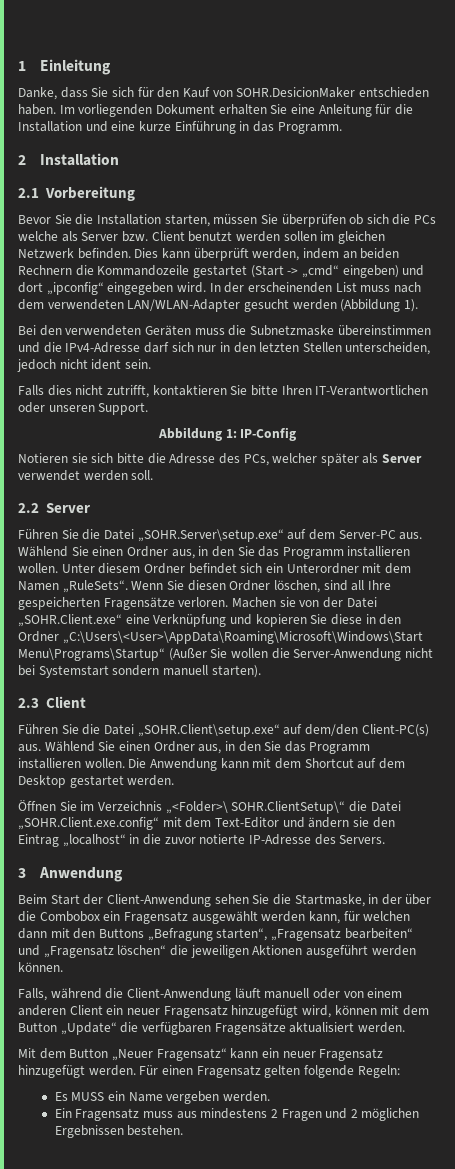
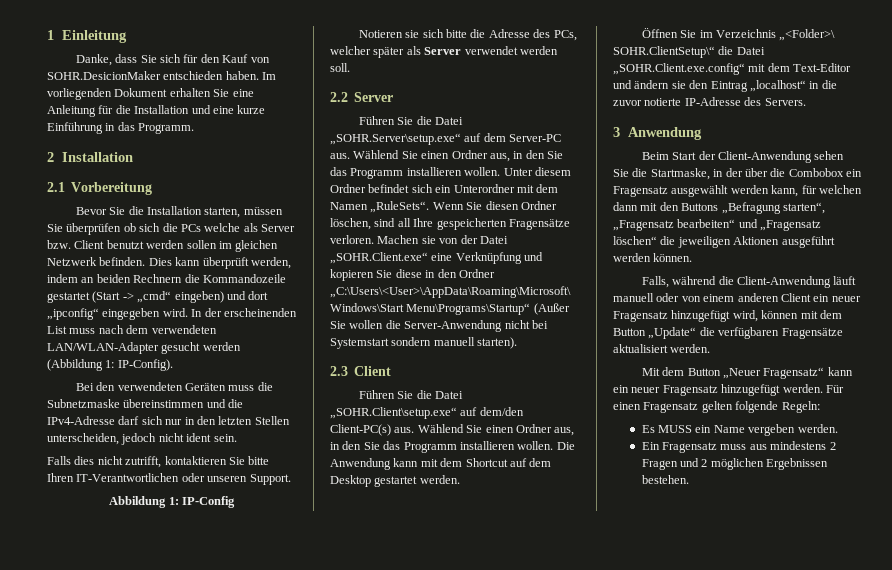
- In der erscheinenden List muss nach dem verwendeten LAN/WLAN-Adapter gesucht werden (Abbildung 1).
+ In der erscheinenden List muss nach dem verwendeten LAN/WLAN-Adapter gesucht werden (Abbildung 1: IP-Config).

